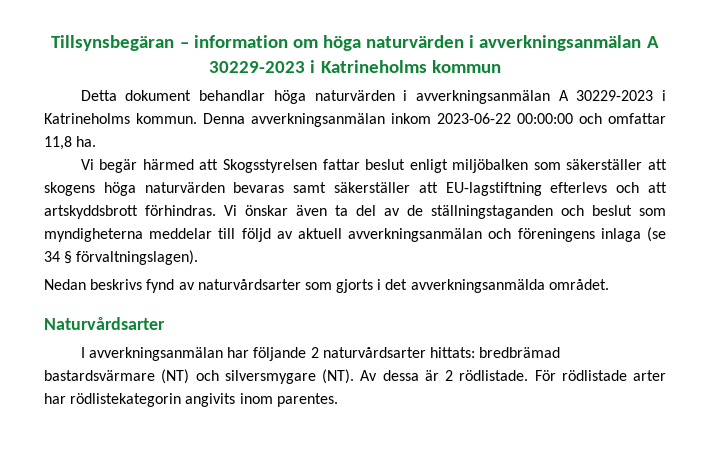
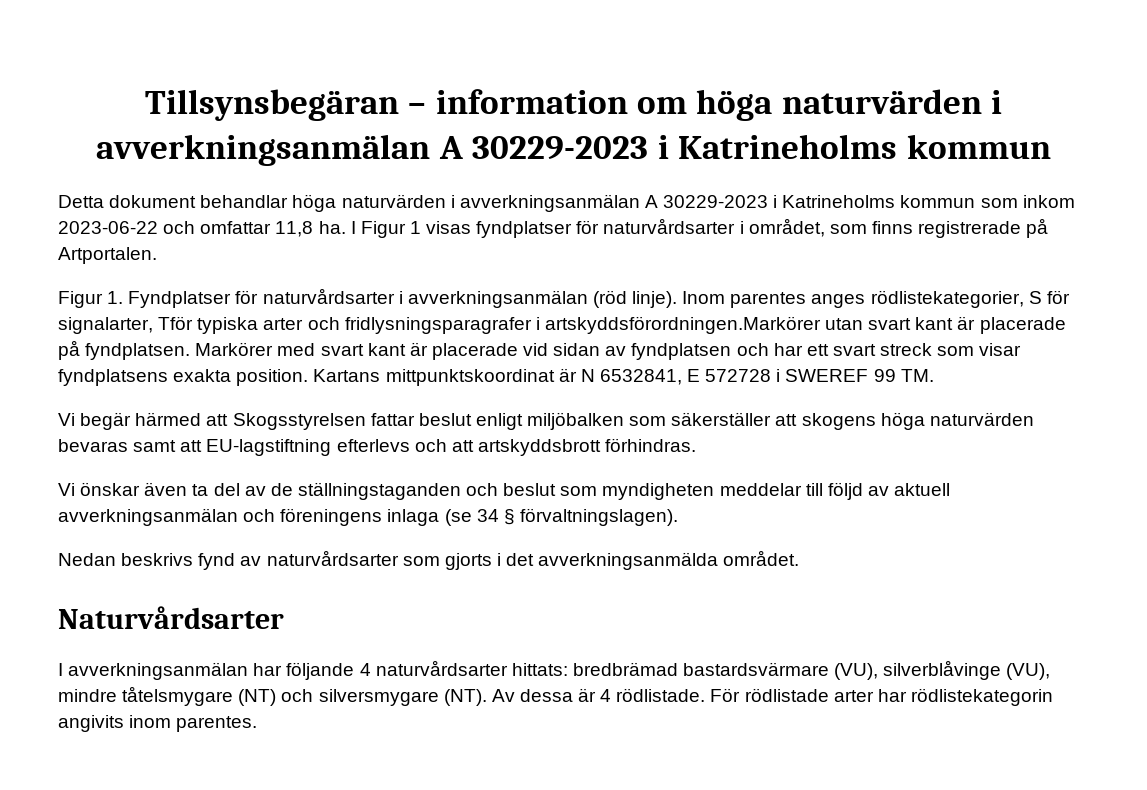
- Detta dokument behandlar höga naturvärden i avverkningsanmälan A 30229-2023 i Katrineholms kommun. Denna avverkningsanmälan inkom 2023-06-22 00:00:00 och omfattar 11,8 ha.
+ Detta dokument behandlar höga naturvärden i avverkningsanmälan A 30229-2023 i Katrineholms kommun som inkom 2023-06-22 och omfattar 11,8 ha. I Figur 1 visas fyndplatser för naturvårdsarter i området, som finns registrerade på Artportalen.
+ Figur 1. Fyndplatser för naturvårdsarter i avverkningsanmälan (röd linje). Inom parentes anges rödlistekategorier, S för signalarter, Tför typiska arter och fridlysningsparagrafer i artskyddsförordningen.Markörer utan svart kant är placerade på fyndplatsen. Markörer med svart kant är placerade vid sidan av fyndplatsen och har ett svart streck som visar fyndplatsens exakta position. Kartans mittpunktskoordinat är N 6532841, E 572728 i SWEREF 99 TM.
- Vi begär härmed att Skogsstyrelsen fattar beslut enligt miljöbalken som säkerställer att skogens höga naturvärden bevaras samt säkerställer att EU-lagstiftning efterlevs och att artskyddsbrott förhindras. Vi önskar även ta del av de ställningstaganden och beslut som myndigheterna meddelar till följd av aktuell avverkningsanmälan och föreningens inlaga (se 34 § förvaltningslagen).
+ Vi begär härmed att Skogsstyrelsen fattar beslut enligt miljöbalken som säkerställer att skogens höga naturvärden bevaras samt att EU-lagstiftning efterlevs och att artskyddsbrott förhindras.
+ Vi önskar även ta del av de ställningstaganden och beslut som myndigheten meddelar till följd av aktuell avverkningsanmälan och föreningens inlaga (se 34 § förvaltningslagen).
- I avverkningsanmälan har följande 2 naturvårdsarter hittats: bredbrämad bastardsvärmare (NT) och silversmygare (NT). Av dessa är 2 rödlistade.
+ I avverkningsanmälan har följande 4 naturvårdsarter hittats: bredbrämad bastardsvärmare (VU), silverblåvinge (VU), mindre tåtelsmygare (NT) och silversmygare (NT). Av dessa är 4 rödlistade.

